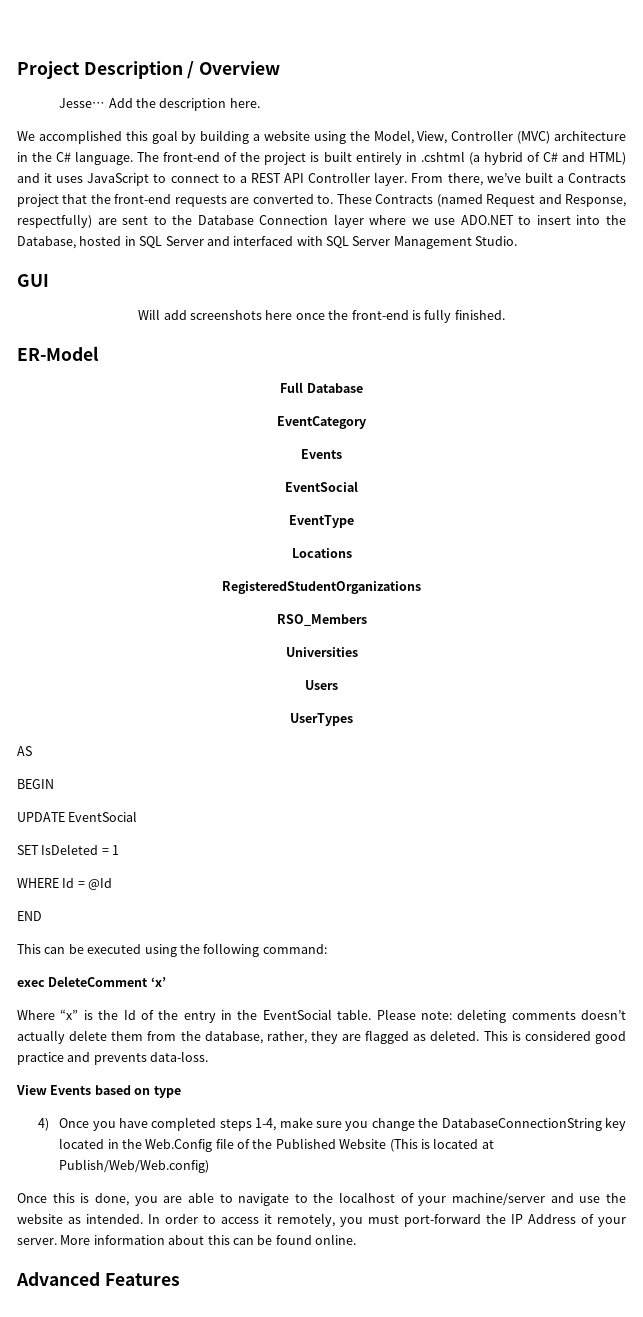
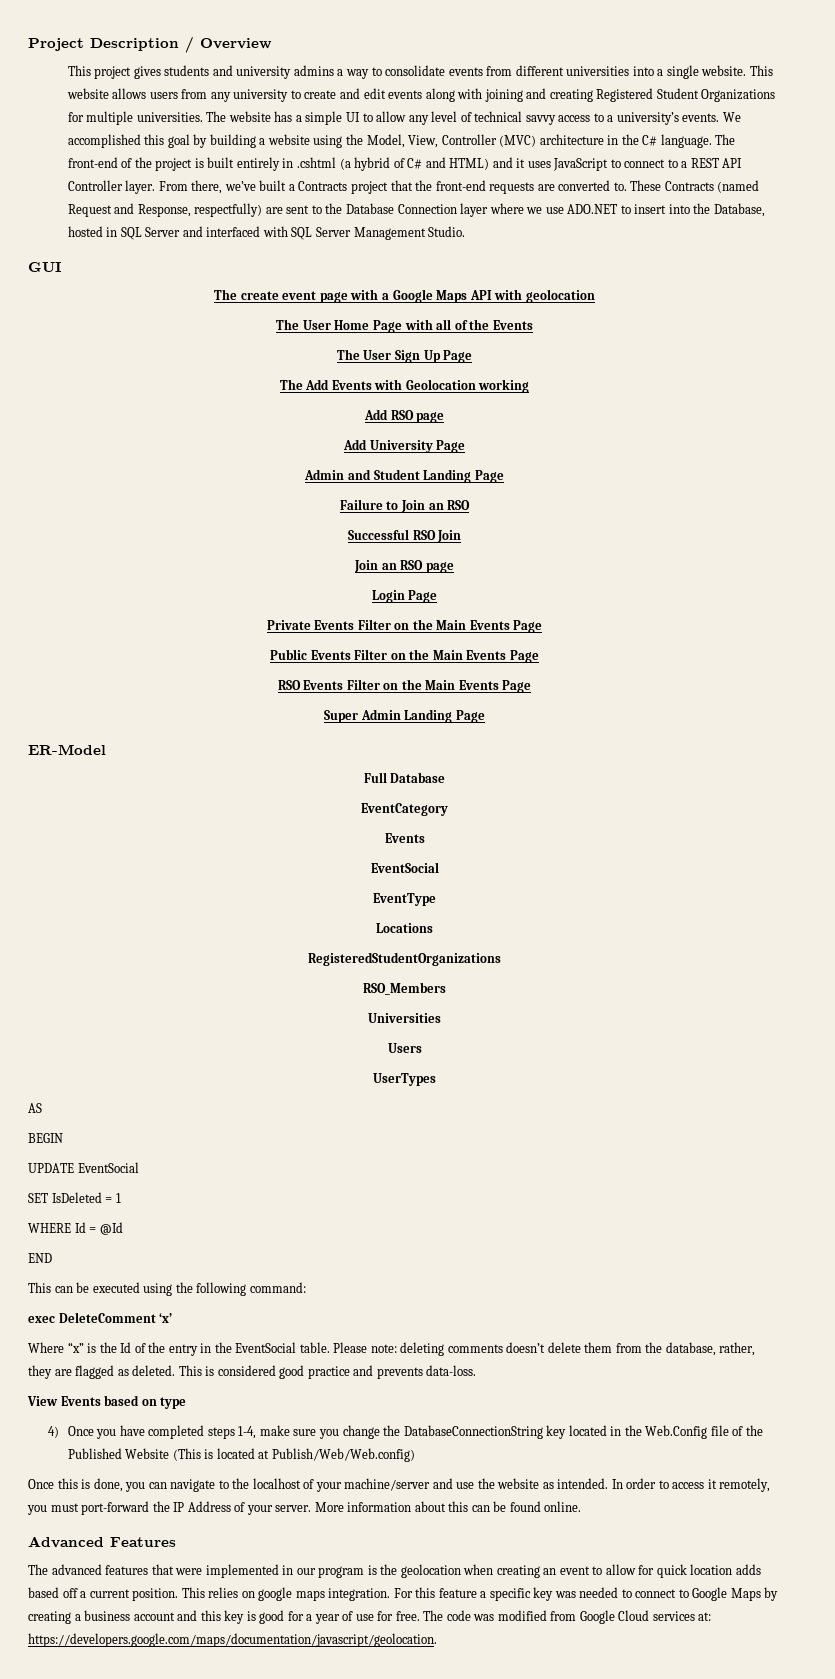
- Jesse… Add the description here.
- We accomplished this goal by building a website using the Model, View, Controller (MVC) architecture in the C# language.
+ This project gives students and university admins a way to consolidate events from different universities into a single website. This website allows users from any university to create and edit events along with joining and creating Registered Student Organizations for multiple universities. The website has a simple UI to allow any level of technical savvy access to a university’s events. We accomplished this goal by building a website using the Model, View, Controller (MVC) architecture in the C# language.
- Will add screenshots here once the front-end is fully finished.
+ The create event page with a Google Maps API with geolocation
+ The User Home Page with all of the Events
+ The User Sign Up Page
+ The Add Events with Geolocation working
+ Add RSO page
+ Add University Page
+ Admin and Student Landing Page
+ Failure to Join an RSO
+ Successful RSO Join
+ Join an RSO page
+ Login Page
+ Private Events Filter on the Main Events Page
+ Public Events Filter on the Main Events Page
+ RSO Events Filter on the Main Events Page
+ Super Admin Landing Page
- Please note: deleting comments doesn’t actually delete them from the database, rather, they are flagged as deleted.
+ Please note: deleting comments doesn’t delete them from the database, rather, they are flagged as deleted.
- Once this is done, you are able to navigate to the localhost of your machine/server and use the website as intended.
+ Once this is done, you can navigate to the localhost of your machine/server and use the website as intended.
+ The advanced features that were implemented in our program is the geolocation when creating an event to allow for quick location adds based off a current position. This relies on google maps integration. For this feature a specific key was needed to connect to Google Maps by creating a business account and this key is good for a year of use for free. The code was modified from Google Cloud services at: https://developers.google.com/maps/documentation/javascript/geolocation.

